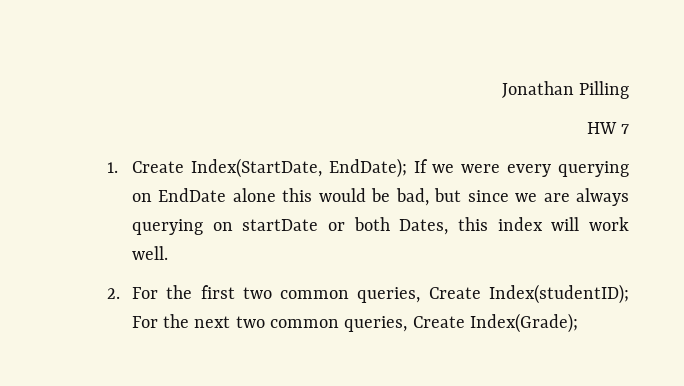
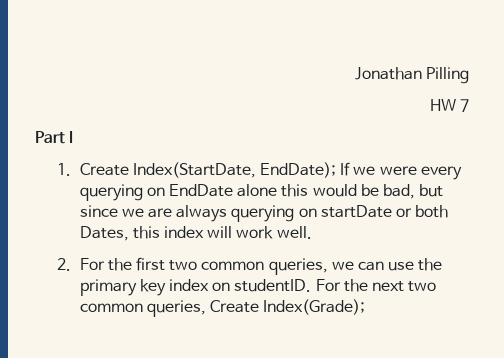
+ Part I
- 2. For the first two common queries, Create Index(studentID); For the next two common queries, Create Index(Grade);
+ 2. For the first two common queries, we can use the primary key index on studentID. For the next two common queries, Create Index(Grade);

